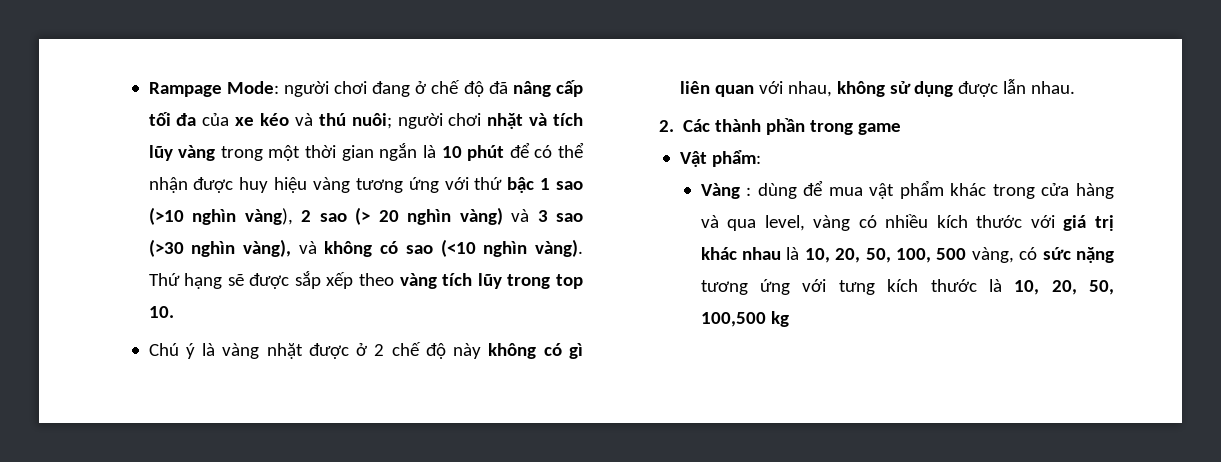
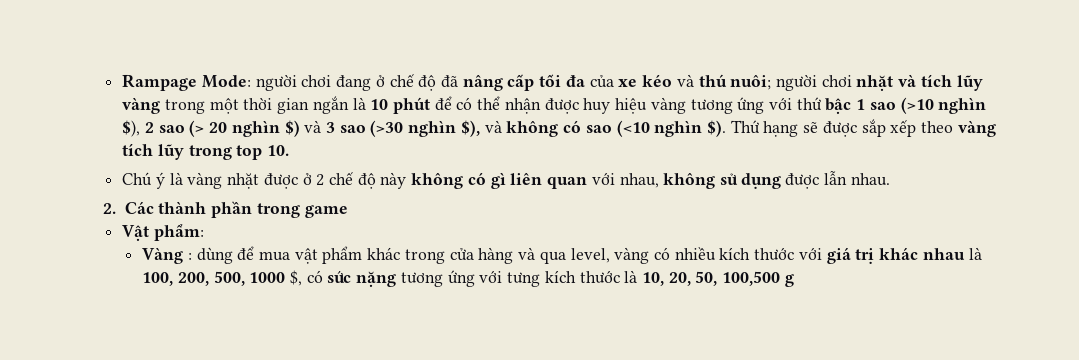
- người chơi nhặt và tích lũy vàng trong một thời gian ngắn là 10 phút để có thể nhận được huy hiệu vàng tương ứng với thứ bậc 1 sao (>10 nghìn vàng), 2 sao (> 20 nghìn vàng) và 3 sao (>30 nghìn vàng), và không có sao (<10 nghìn vàng).
+ người chơi nhặt và tích lũy vàng trong một thời gian ngắn là 10 phút để có thể nhận được huy hiệu vàng tương ứng với thứ bậc 1 sao (>10 nghìn $), 2 sao (> 20 nghìn $) và 3 sao (>30 nghìn $), và không có sao (<10 nghìn $).
- Vàng : dùng để mua vật phẩm khác trong cửa hàng và qua level, vàng có nhiều kích thước với giá trị khác nhau là 10, 20, 50, 100, 500 vàng, có sức nặng tương ứng với tưng kích thước là 10, 20, 50, 100,500 kg
+ Vàng : dùng để mua vật phẩm khác trong cửa hàng và qua level, vàng có nhiều kích thước với giá trị khác nhau là 100, 200, 500, 1000 $, có sức nặng tương ứng với tưng kích thước là 10, 20, 50, 100,500 g

